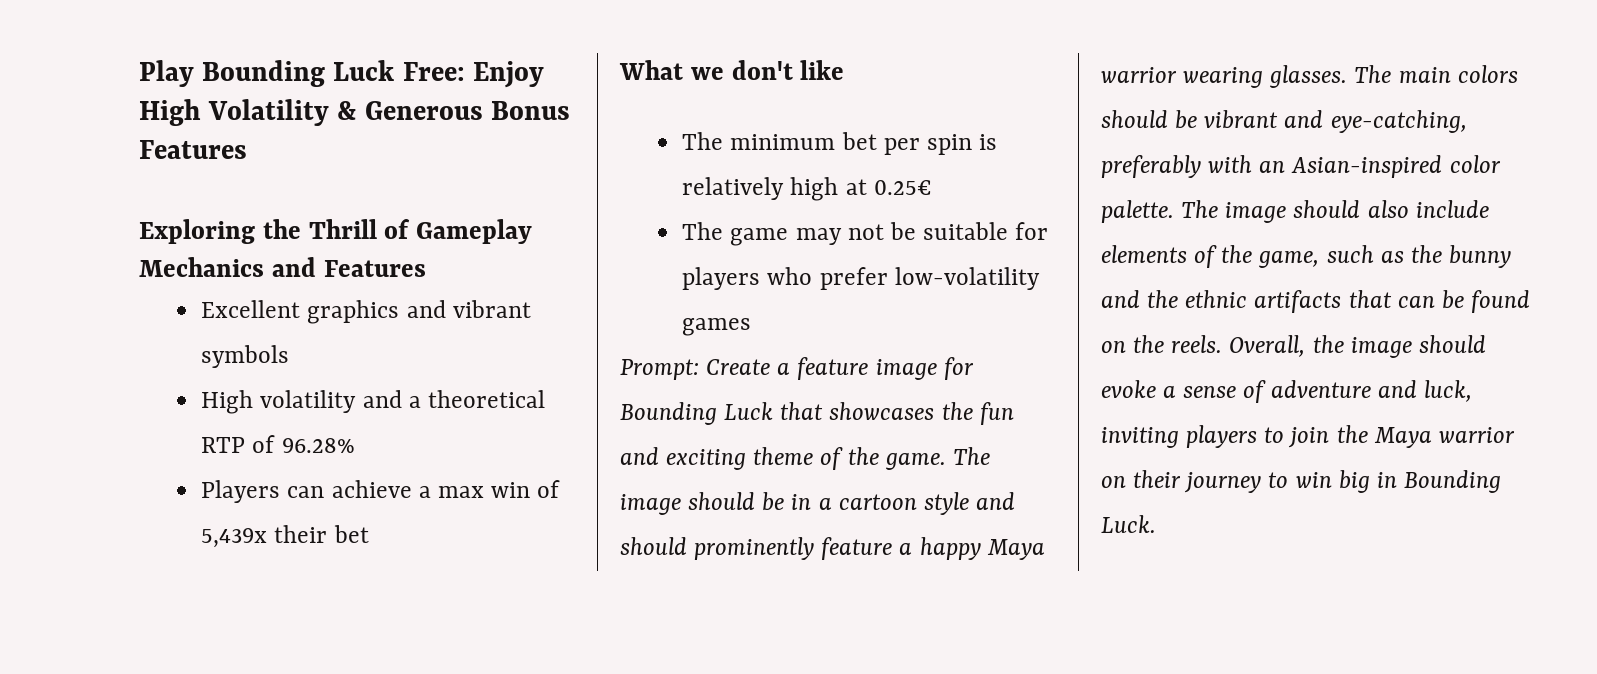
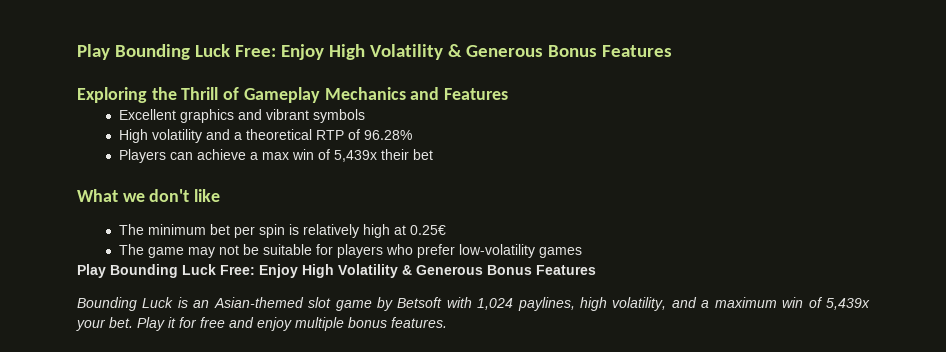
  The game may not be suitable for players who prefer low-volatility games
- Prompt: Create a feature image for Bounding Luck that showcases the fun and exciting theme of the game. The image should be in a cartoon style and should prominently feature a happy Maya warrior wearing glasses. The main colors should be vibrant and eye-catching, preferably with an Asian-inspired color palette. The image should also include elements of the game, such as the bunny and the ethnic artifacts that can be found on the reels. Overall, the image should evoke a sense of adventure and luck, inviting players to join the Maya warrior on their journey to win big in Bounding Luck.
+ Play Bounding Luck Free: Enjoy High Volatility & Generous Bonus Features
+ Bounding Luck is an Asian-themed slot game by Betsoft with 1,024 paylines, high volatility, and a maximum win of 5,439x your bet. Play it for free and enjoy multiple bonus features.

